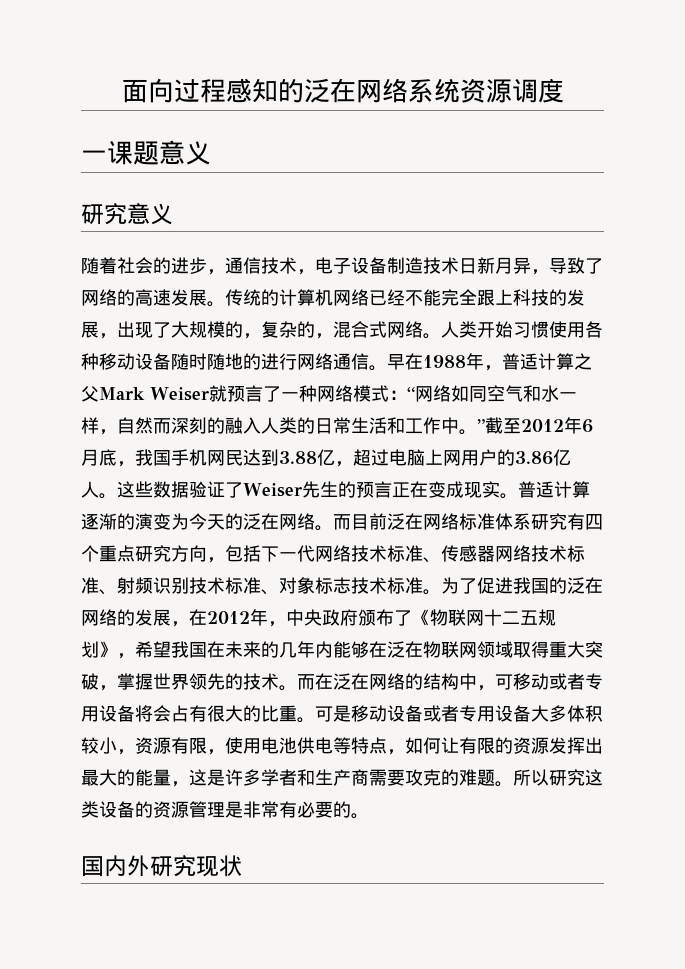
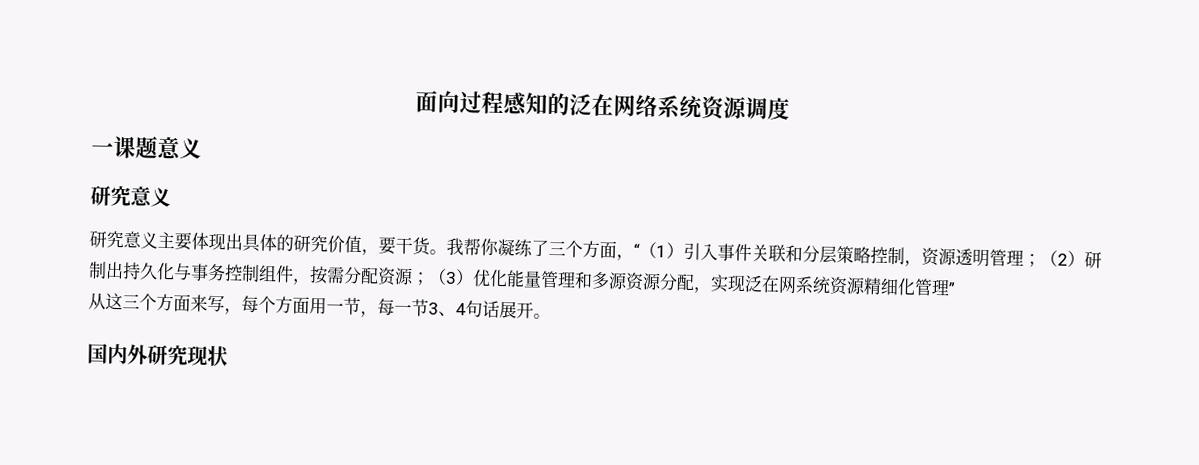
- 随着社会的进步，通信技术，电子设备制造技术日新月异，导致了网络的高速发展。传统的计算机网络已经不能完全跟上科技的发展，出现了大规模的，复杂的，混合式网络。人类开始习惯使用各种移动设备随时随地的进行网络通信。早在1988年，普适计算之父Mark Weiser就预言了一种网络模式：“网络如同空气和水一样，自然而深刻的融入人类的日常生活和工作中。”截至2012年6月底，我国手机网民达到3.88亿，超过电脑上网用户的3.86亿人。这些数据验证了Weiser先生的预言正在变成现实。普适计算逐渐的演变为今天的泛在网络。而目前泛在网络标准体系研究有四个重点研究方向，包括下一代网络技术标准、传感器网络技术标准、射频识别技术标准、对象标志技术标准。为了促进我国的泛在网络的发展，在2012年，中央政府颁布了《物联网十二五规划》，希望我国在未来的几年内能够在泛在物联网领域取得重大突破，掌握世界领先的技术。而在泛在网络的结构中，可移动或者专用设备将会占有很大的比重。可是移动设备或者专用设备大多体积较小，资源有限，使用电池供电等特点，如何让有限的资源发挥出最大的能量，这是许多学者和生产商需要攻克的难题。所以研究这类设备的资源管理是非常有必要的。
+ 研究意义主要体现出具体的研究价值，要干货。我帮你凝练了三个方面，“（1）引入事件关联和分层策略控制，资源透明管理；（2）研制出持久化与事务控制组件，按需分配资源；（3）优化能量管理和多源资源分配，实现泛在网系统资源精细化管理”
+ 从这三个方面来写，每个方面用一节，每一节3、4句话展开。

